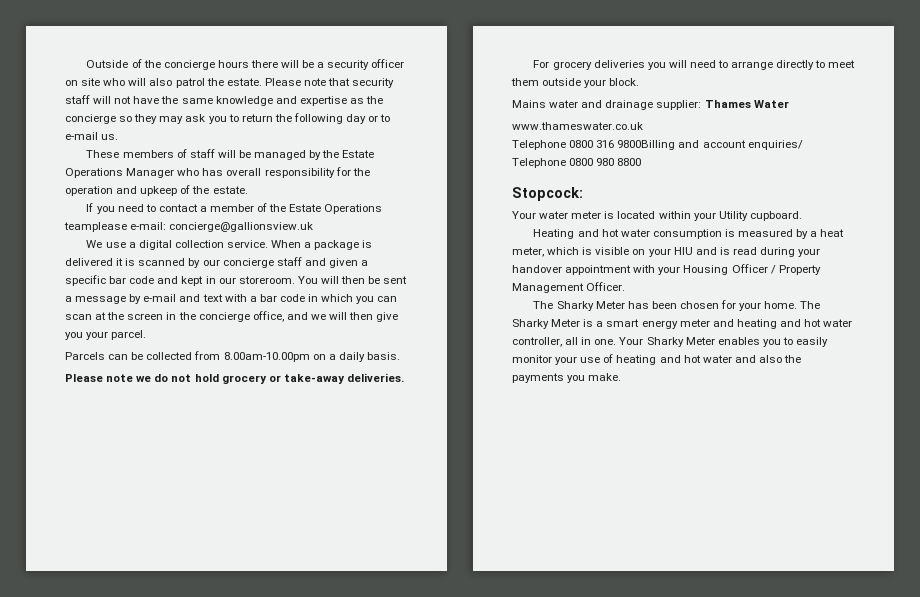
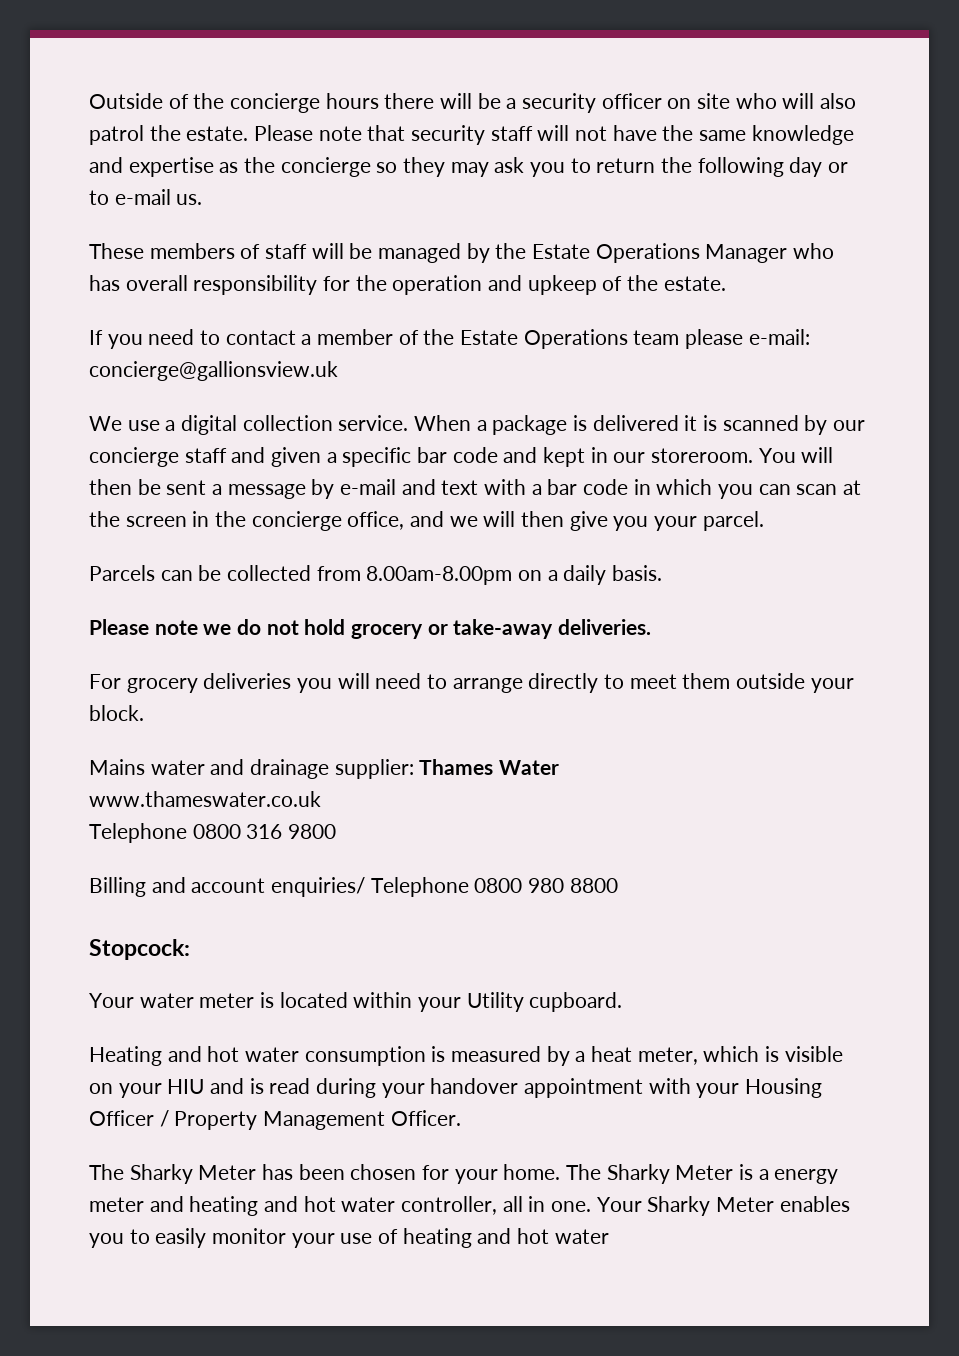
- If you need to contact a member of the Estate Operations teamplease e-mail: concierge@gallionsview.uk
+ If you need to contact a member of the Estate Operations team please e-mail: concierge@gallionsview.uk
- Parcels can be collected from 8.00am-10.00pm on a daily basis.
+ Parcels can be collected from 8.00am-8.00pm on a daily basis.
- Telephone 0800 316 9800Billing and account enquiries/ Telephone 0800 980 8800
+ Telephone 0800 316 9800
+ Billing and account enquiries/ Telephone 0800 980 8800
- The Sharky Meter is a smart energy meter and heating and hot water controller, all in one.
+ The Sharky Meter is a energy meter and heating and hot water controller, all in one.
- Your Sharky Meter enables you to easily monitor your use of heating and hot water and also the payments you make.
+ Your Sharky Meter enables you to easily monitor your use of heating and hot water

